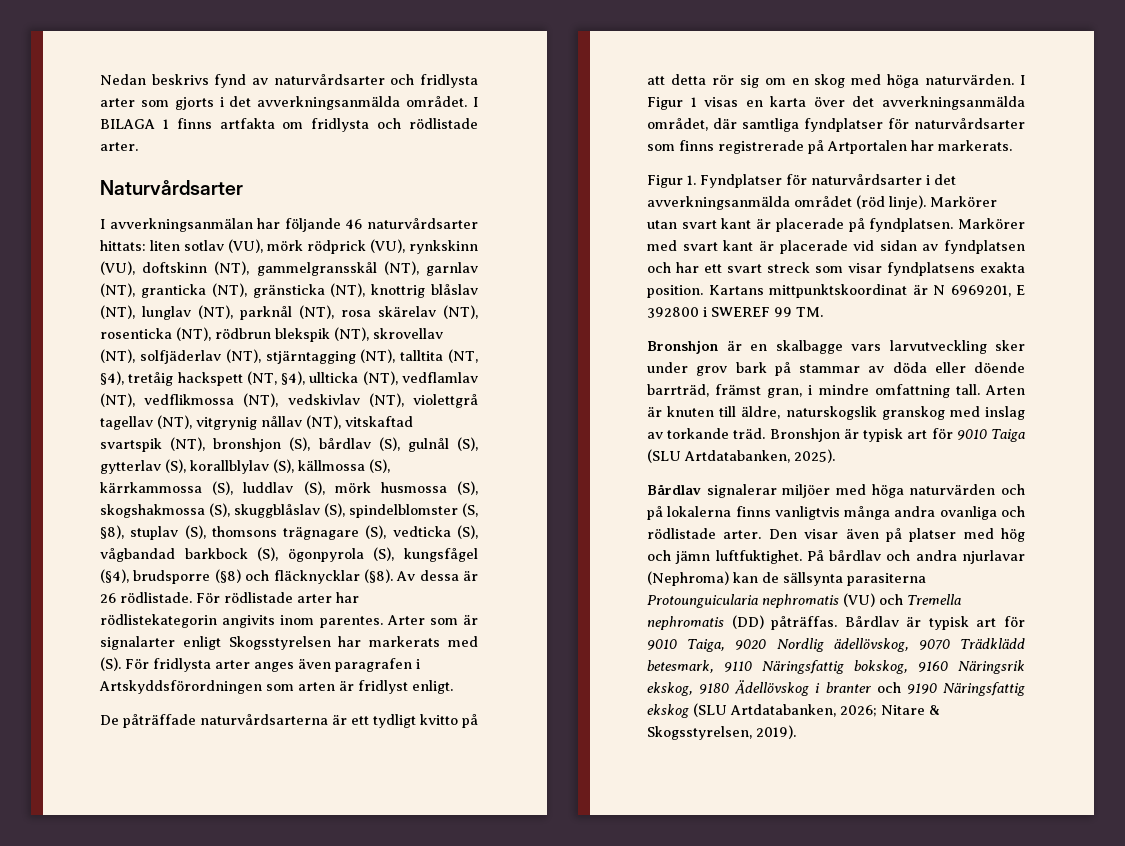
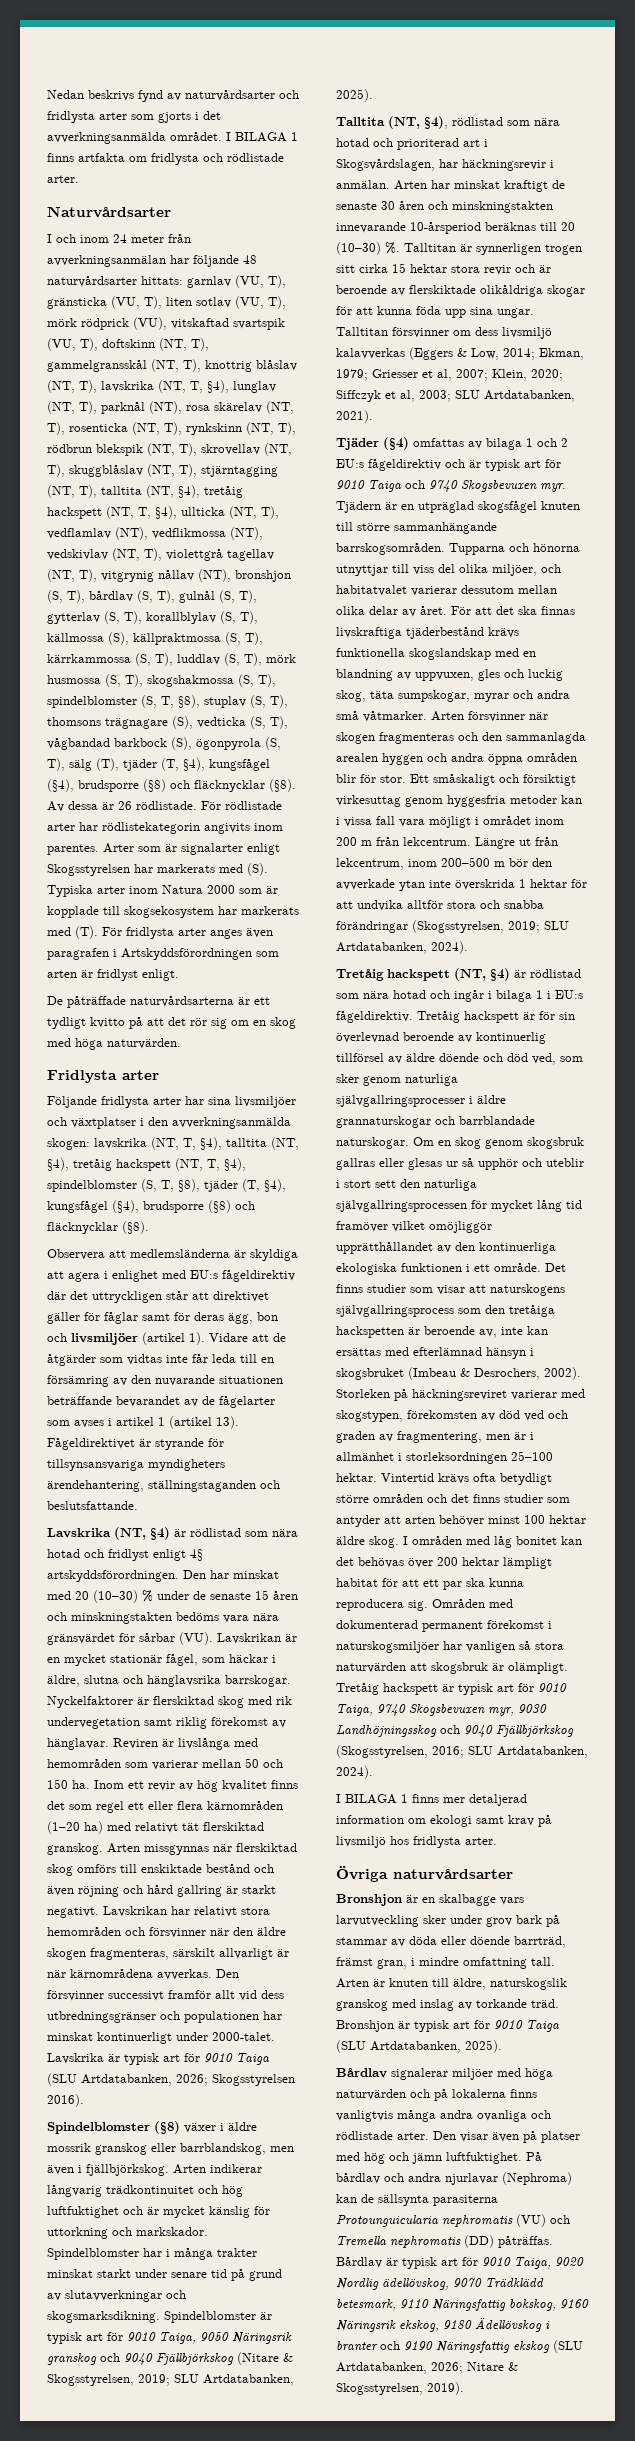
- I avverkningsanmälan har följande 46 naturvårdsarter hittats: liten sotlav (VU), mörk rödprick (VU), rynkskinn (VU), doftskinn (NT), gammelgransskål (NT), garnlav (NT), granticka (NT), gränsticka (NT), knottrig blåslav (NT), lunglav (NT), parknål (NT), rosa skärelav (NT), rosenticka (NT), rödbrun blekspik (NT), skrovellav (NT), solfjäderlav (NT), stjärntagging (NT), talltita (NT, §4), tretåig hackspett (NT, §4), ullticka (NT), vedflamlav (NT), vedflikmossa (NT), vedskivlav (NT), violettgrå tagellav (NT), vitgrynig nållav (NT), vitskaftad svartspik (NT), bronshjon (S), bårdlav (S), gulnål (S), gytterlav (S), korallblylav (S), källmossa (S), kärrkammossa (S), luddlav (S), mörk husmossa (S), skogshakmossa (S), skuggblåslav (S), spindelblomster (S, §8), stuplav (S), thomsons trägnagare (S), vedticka (S), vågbandad barkbock (S), ögonpyrola (S), kungsfågel (§4), brudsporre (§8) och fläcknycklar (§8).
+ I och inom 24 meter från avverkningsanmälan har följande 48 naturvårdsarter hittats: garnlav (VU, T), gränsticka (VU, T), liten sotlav (VU, T), mörk rödprick (VU), vitskaftad svartspik (VU, T), doftskinn (NT, T), gammelgransskål (NT, T), knottrig blåslav (NT, T), lavskrika (NT, T, §4), lunglav (NT, T), parknål (NT), rosa skärelav (NT, T), rosenticka (NT, T), rynkskinn (NT, T), rödbrun blekspik (NT, T), skrovellav (NT, T), skuggblåslav (NT, T), stjärntagging (NT, T), talltita (NT, §4), tretåig hackspett (NT, T, §4), ullticka (NT, T), vedflamlav (NT), vedflikmossa (NT), vedskivlav (NT, T), violettgrå tagellav (NT, T), vitgrynig nållav (NT), bronshjon (S, T), bårdlav (S, T), gulnål (S, T), gytterlav (S, T), korallblylav (S, T), källmossa (S), källpraktmossa (S, T), kärrkammossa (S, T), luddlav (S, T), mörk husmossa (S, T), skogshakmossa (S, T), spindelblomster (S, T, §8), stuplav (S, T), thomsons trägnagare (S), vedticka (S, T), vågbandad barkbock (S), ögonpyrola (S, T), sälg (T), tjäder (T, §4), kungsfågel (§4), brudsporre (§8) och fläcknycklar (§8).
- Arter som är signalarter enligt Skogsstyrelsen har markerats med (S). För fridlysta arter anges även paragrafen i Artskyddsförordningen som arten är fridlyst enligt.
+ Arter som är signalarter enligt Skogsstyrelsen har markerats med (S). Typiska arter inom Natura 2000 som är kopplade till skogsekosystem har markerats med (T). För fridlysta arter anges även paragrafen i Artskyddsförordningen som arten är fridlyst enligt.
- De påträffade naturvårdsarterna är ett tydligt kvitto på att detta rör sig om en skog med höga naturvärden. I Figur 1 visas en karta över det avverkningsanmälda området, där samtliga fyndplatser för naturvårdsarter som finns registrerade på Artportalen har markerats.
- Figur 1. Fyndplatser för naturvårdsarter i det avverkningsanmälda området (röd linje). Markörer utan svart kant är placerade på fyndplatsen. Markörer med svart kant är placerade vid sidan av fyndplatsen och har ett svart streck som visar fyndplatsens exakta position. Kartans mittpunktskoordinat är N 6969201, E 392800 i SWEREF 99 TM.
+ De påträffade naturvårdsarterna är ett tydligt kvitto på att det rör sig om en skog med höga naturvärden.
+ Fridlysta arter
+ Följande fridlysta arter har sina livsmiljöer och växtplatser i den avverkningsanmälda skogen: lavskrika (NT, T, §4), talltita (NT, §4), tretåig hackspett (NT, T, §4), spindelblomster (S, T, §8), tjäder (T, §4), kungsfågel (§4), brudsporre (§8) och fläcknycklar (§8).
+ Observera att medlemsländerna är skyldiga att agera i enlighet med EU:s fågeldirektiv där det uttryckligen står att direktivet gäller för fåglar samt för deras ägg, bon och livsmiljöer (artikel 1). Vidare att de åtgärder som vidtas inte får leda till en försämring av den nuvarande situationen beträffande bevarandet av de fågelarter som avses i artikel 1 (artikel 13). Fågeldirektivet är styrande för tillsynsansvariga myndigheters ärendehantering, ställningstaganden och beslutsfattande.
+ Lavskrika (NT, §4) är rödlistad som nära hotad och fridlyst enligt 4§ artskyddsförordningen. Den har minskat med 20 (10–30) % under de senaste 15 åren och minskningstakten bedöms vara nära gränsvärdet för sårbar (VU). Lavskrikan är en mycket stationär fågel, som häckar i äldre, slutna och hänglavsrika barrskogar. Nyckelfaktorer är flerskiktad skog med rik undervegetation samt riklig förekomst av hänglavar. Reviren är livslånga med hemområden som varierar mellan 50 och 150 ha. Inom ett revir av hög kvalitet finns det som regel ett eller flera kärnområden (1–20 ha) med relativt tät flerskiktad granskog. Arten missgynnas när flerskiktad skog omförs till enskiktade bestånd och även röjning och hård gallring är starkt negativt. Lavskrikan har relativt stora hemområden och försvinner när den äldre skogen fragmenteras, särskilt allvarligt är när kärnområdena avverkas. Den försvinner successivt framför allt vid dess utbredningsgränser och populationen har minskat kontinuerligt under 2000-talet. Lavskrika är typisk art för 9010 Taiga (SLU Artdatabanken, 2026; Skogsstyrelsen 2016).
+ Spindelblomster (§8) växer i äldre mossrik granskog eller barrblandskog, men även i fjällbjörkskog. Arten indikerar långvarig trädkontinuitet och hög luftfuktighet och är mycket känslig för uttorkning och markskador. Spindelblomster har i många trakter minskat starkt under senare tid på grund av slutavverkningar och skogsmarksdikning. Spindelblomster är typisk art för 9010 Taiga, 9050 Näringsrik granskog och 9040 Fjällbjörkskog (Nitare & Skogsstyrelsen, 2019; SLU Artdatabanken, 2025).
+ Talltita (NT, §4), rödlistad som nära hotad och prioriterad art i Skogsvårdslagen, har häckningsrevir i anmälan. Arten har minskat kraftigt de senaste 30 åren och minskningstakten innevarande 10-årsperiod beräknas till 20 (10–30) %. Talltitan är synnerligen trogen sitt cirka 15 hektar stora revir och är beroende av flerskiktade olikåldriga skogar för att kunna föda upp sina ungar. Talltitan försvinner om dess livsmiljö kalavverkas (Eggers & Low, 2014; Ekman, 1979; Griesser et al, 2007; Klein, 2020; Siffczyk et al, 2003; SLU Artdatabanken, 2021).
+ Tjäder (§4) omfattas av bilaga 1 och 2 EU:s fågeldirektiv och är typisk art för 9010 Taiga och 9740 Skogsbevuxen myr. Tjädern är en utpräglad skogsfågel knuten till större sammanhängande barrskogsområden. Tupparna och hönorna utnyttjar till viss del olika miljöer, och habitatvalet varierar dessutom mellan olika delar av året. För att det ska finnas livskraftiga tjäderbestånd krävs funktionella skogslandskap med en blandning av uppvuxen, gles och luckig skog, täta sumpskogar, myrar och andra små våtmarker. Arten försvinner när skogen fragmenteras och den sammanlagda arealen hyggen och andra öppna områden blir för stor. Ett småskaligt och försiktigt virkesuttag genom hyggesfria metoder kan i vissa fall vara möjligt i området inom 200 m från lekcentrum. Längre ut från lekcentrum, inom 200–500 m bör den avverkade ytan inte överskrida 1 hektar för att undvika alltför stora och snabba förändringar (Skogsstyrelsen, 2019; SLU Artdatabanken, 2024).
+ Tretåig hackspett (NT, §4) är rödlistad som nära hotad och ingår i bilaga 1 i EU:s fågeldirektiv. Tretåig hackspett är för sin överlevnad beroende av kontinuerlig tillförsel av äldre döende och död ved, som sker genom naturliga självgallringsprocesser i äldre grannaturskogar och barrblandade naturskogar. Om en skog genom skogsbruk gallras eller glesas ur så upphör och uteblir i stort sett den naturliga självgallringsprocessen för mycket lång tid framöver vilket omöjliggör upprätthållandet av den kontinuerliga ekologiska funktionen i ett område. Det finns studier som visar att naturskogens självgallringsprocess som den tretåiga hackspetten är beroende av, inte kan ersättas med efterlämnad hänsyn i skogsbruket (Imbeau & Desrochers, 2002). Storleken på häckningsreviret varierar med skogstypen, förekomsten av död ved och graden av fragmentering, men är i allmänhet i storleksordningen 25–100 hektar. Vintertid krävs ofta betydligt större områden och det finns studier som antyder att arten behöver minst 100 hektar äldre skog. I områden med låg bonitet kan det behövas över 200 hektar lämpligt habitat för att ett par ska kunna reproducera sig. Områden med dokumenterad permanent förekomst i naturskogsmiljöer har vanligen så stora naturvärden att skogsbruk är olämpligt. Tretåig hackspett är typisk art för 9010 Taiga, 9740 Skogsbevuxen myr, 9030 Landhöjningsskog och 9040 Fjällbjörkskog (Skogsstyrelsen, 2016; SLU Artdatabanken, 2024).
+ I BILAGA 1 finns mer detaljerad information om ekologi samt krav på livsmiljö hos fridlysta arter.
+ Övriga naturvårdsarter

